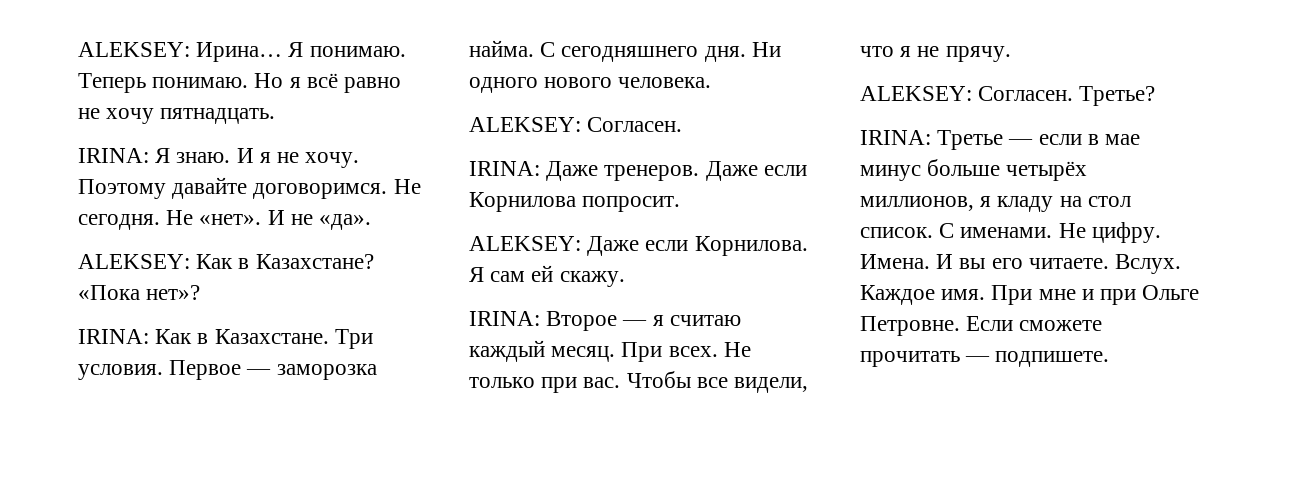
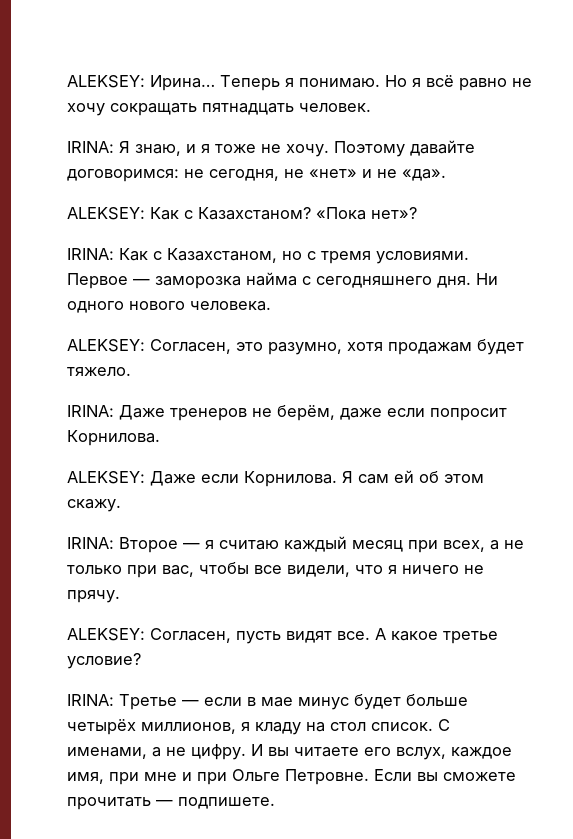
- Я понимаю. Теперь понимаю.
+ Теперь я понимаю.
- Но я всё равно не хочу пятнадцать.
+ Но я всё равно не хочу сокращать пятнадцать человек.
- IRINA: Я знаю. И я не хочу. Поэтому давайте договоримся. Не сегодня. Не «нет». И не «да».
+ IRINA: Я знаю, и я тоже не хочу. Поэтому давайте договоримся: не сегодня, не «нет» и не «да».
- ALEKSEY: Как в Казахстане?
+ ALEKSEY: Как с Казахстаном?
- IRINA: Как в Казахстане. Три условия.
+ IRINA: Как с Казахстаном, но с тремя условиями.
- Первое — заморозка найма. С сегодняшнего дня.
+ Первое — заморозка найма с сегодняшнего дня.
  Ни одного нового человека.
- ALEKSEY: Согласен.
- IRINA: Даже тренеров. Даже если Корнилова попросит.
+ ALEKSEY: Согласен, это разумно, хотя продажам будет тяжело.
+ IRINA: Даже тренеров не берём, даже если попросит Корнилова.
- Я сам ей скажу.
+ Я сам ей об этом скажу.
- IRINA: Второе — я считаю каждый месяц. При всех. Не только при вас. Чтобы все видели, что я не прячу.
+ IRINA: Второе — я считаю каждый месяц при всех, а не только при вас, чтобы все видели, что я ничего не прячу.
- ALEKSEY: Согласен. Третье?
+ ALEKSEY: Согласен, пусть видят все. А какое третье условие?
- IRINA: Третье — если в мае минус больше четырёх миллионов, я кладу на стол список.
+ IRINA: Третье — если в мае минус будет больше четырёх миллионов, я кладу на стол список.
- С именами. Не цифру. Имена. И вы его читаете. Вслух. Каждое имя. При мне и при Ольге Петровне.
+ С именами, а не цифру. И вы читаете его вслух, каждое имя, при мне и при Ольге Петровне.
- Если сможете прочитать — подпишете.
+ Если вы сможете прочитать — подпишете.

